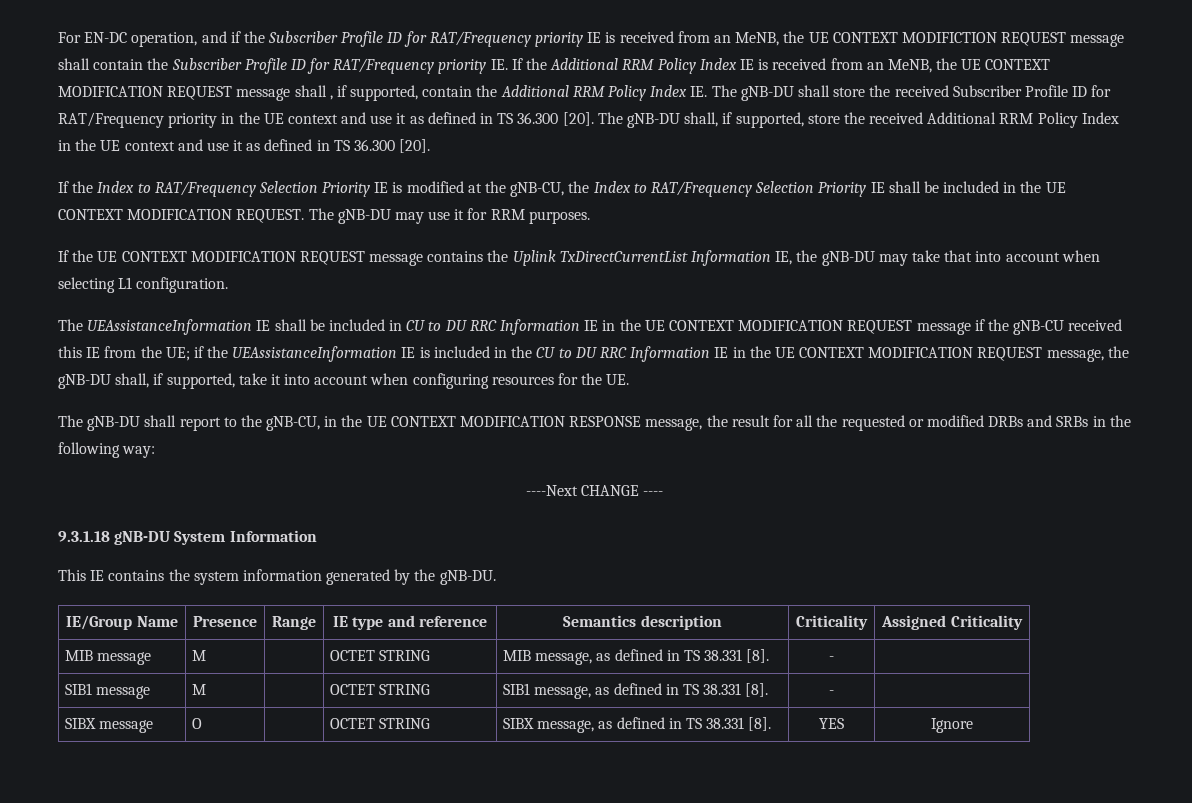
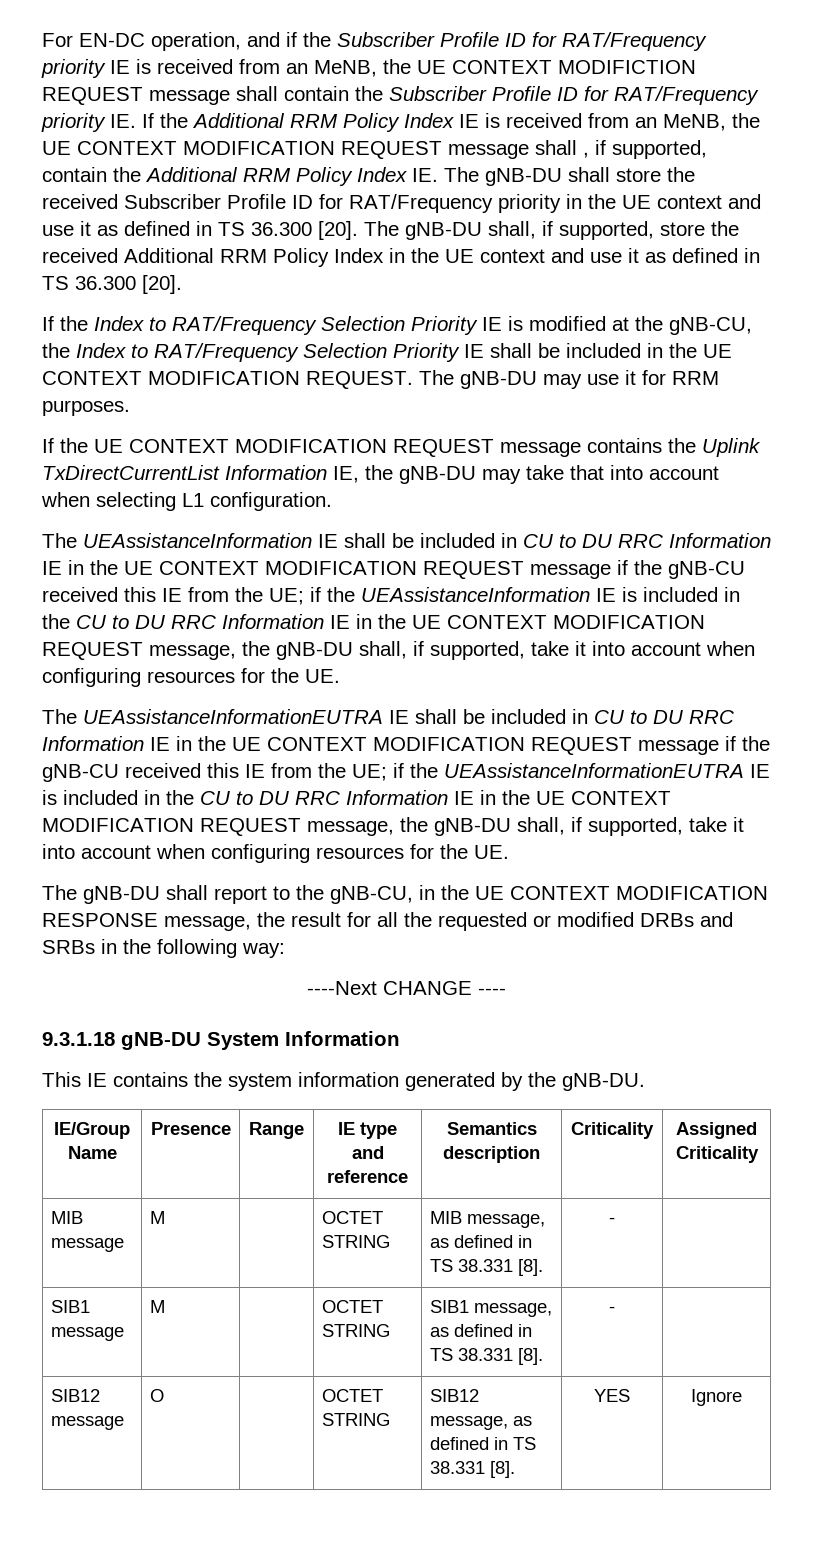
+ The UEAssistanceInformationEUTRA IE shall be included in CU to DU RRC Information IE in the UE CONTEXT MODIFICATION REQUEST message if the gNB-CU received this IE from the UE; if the UEAssistanceInformationEUTRA IE is included in the CU to DU RRC Information IE in the UE CONTEXT MODIFICATION REQUEST message, the gNB-DU shall, if supported, take it into account when configuring resources for the UE.
- SIBX message | O | | OCTET STRING | SIBX message, as defined in TS 38.331 [8]. | YES | Ignore
+ SIB12 message | O | | OCTET STRING | SIB12 message, as defined in TS 38.331 [8]. | YES | Ignore

